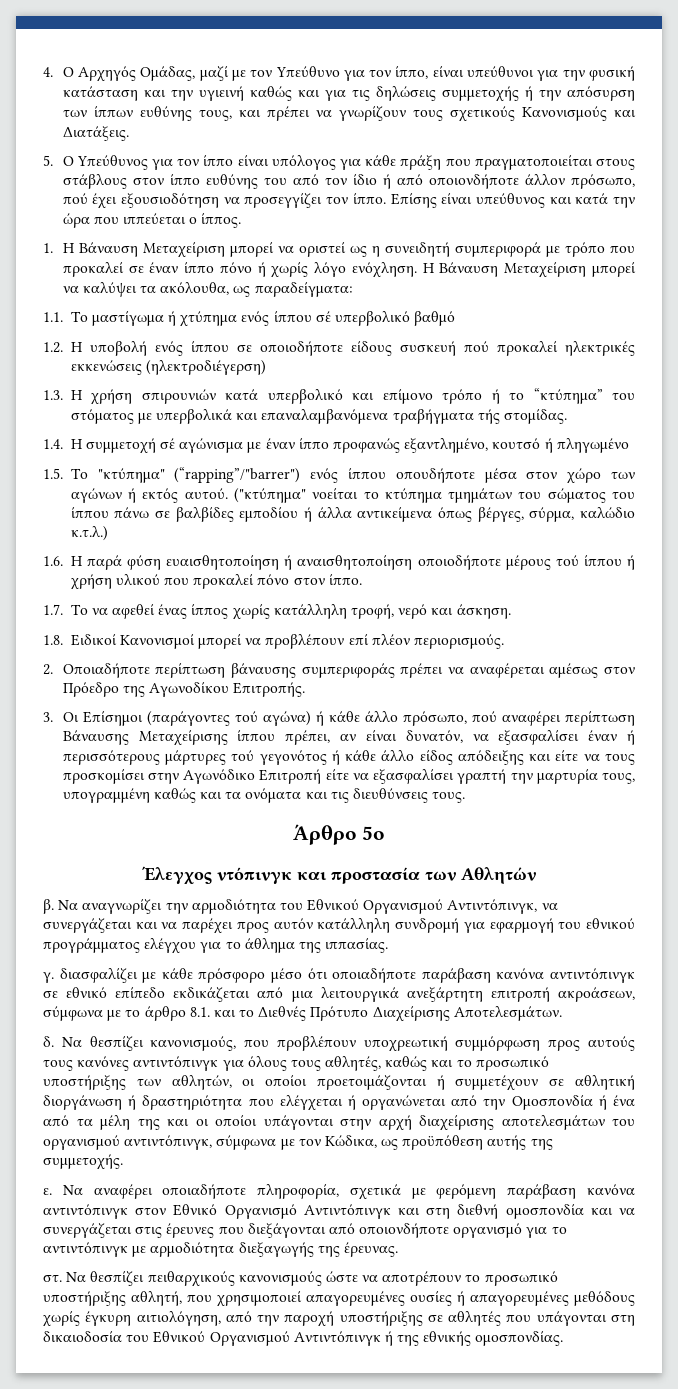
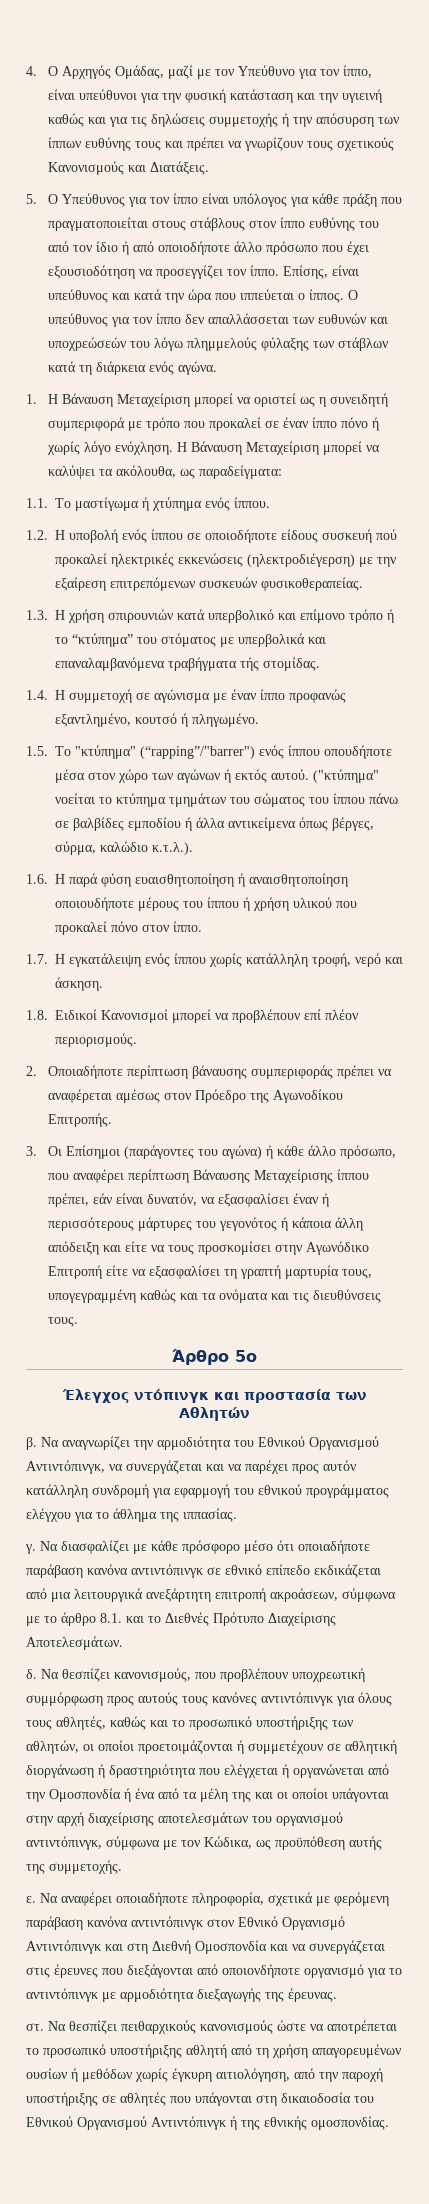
- 4. Ο Αρχηγός Ομάδας, μαζί με τον Υπεύθυνο για τον ίππο, είναι υπεύθυνοι για την φυσική κατάσταση και την υγιεινή καθώς και για τις δηλώσεις συμμετοχής ή την απόσυρση των ίππων ευθύνης τους, και πρέπει να γνωρίζουν τους σχετικούς Κανονισμούς και Διατάξεις.
+ 4. Ο Αρχηγός Ομάδας, μαζί με τον Υπεύθυνο για τον ίππο, είναι υπεύθυνοι για την φυσική κατάσταση και την υγιεινή καθώς και για τις δηλώσεις συμμετοχής ή την απόσυρση των ίππων ευθύνης τους και πρέπει να γνωρίζουν τους σχετικούς Κανονισμούς και Διατάξεις.
- 5. Ο Υπεύθυνος για τον ίππο είναι υπόλογος για κάθε πράξη που πραγματοποιείται στους στάβλους στον ίππο ευθύνης του από τον ίδιο ή από οποιονδήποτε άλλον πρόσωπο, πού έχει εξουσιοδότηση να προσεγγίζει τον ίππο.
+ 5. Ο Υπεύθυνος για τον ίππο είναι υπόλογος για κάθε πράξη που πραγματοποιείται στους στάβλους στον ίππο ευθύνης του από τον ίδιο ή από οποιοδήποτε άλλο πρόσωπο που έχει εξουσιοδότηση να προσεγγίζει τον ίππο.
- Επίσης είναι υπεύθυνος και κατά την ώρα που ιππεύεται ο ίππος.
+ Επίσης, είναι υπεύθυνος και κατά την ώρα που ιππεύεται ο ίππος. Ο υπεύθυνος για τον ίππο δεν απαλλάσσεται των ευθυνών και υποχρεώσεών του λόγω πλημμελούς φύλαξης των στάβλων κατά τη διάρκεια ενός αγώνα.
- 1.1. Το μαστίγωμα ή χτύπημα ενός ίππου σέ υπερβολικό βαθμό
+ 1.1. Το μαστίγωμα ή χτύπημα ενός ίππου.
- 1.2. Η υποβολή ενός ίππου σε οποιοδήποτε είδους συσκευή πού προκαλεί ηλεκτρικές εκκενώσεις (ηλεκτροδιέγερση)
+ 1.2. Η υποβολή ενός ίππου σε οποιοδήποτε είδους συσκευή πού προκαλεί ηλεκτρικές εκκενώσεις (ηλεκτροδιέγερση) με την εξαίρεση επιτρεπόμενων συσκευών φυσικοθεραπείας.
- 1.4. Η συμμετοχή σέ αγώνισμα με έναν ίππο προφανώς εξαντλημένο, κουτσό ή πληγωμένο
+ 1.4. Η συμμετοχή σε αγώνισμα με έναν ίππο προφανώς εξαντλημένο, κουτσό ή πληγωμένο.
- ("κτύπημα" νοείται το κτύπημα τμημάτων του σώματος του ίππου πάνω σε βαλβίδες εμποδίου ή άλλα αντικείμενα όπως βέργες, σύρμα, καλώδιο κ.τ.λ.)
+ ("κτύπημα" νοείται το κτύπημα τμημάτων του σώματος του ίππου πάνω σε βαλβίδες εμποδίου ή άλλα αντικείμενα όπως βέργες, σύρμα, καλώδιο κ.τ.λ.).
- 1.6. Η παρά φύση ευαισθητοποίηση ή αναισθητοποίηση οποιοδήποτε μέρους τού ίππου ή χρήση υλικού που προκαλεί πόνο στον ίππο.
+ 1.6. Η παρά φύση ευαισθητοποίηση ή αναισθητοποίηση οποιουδήποτε μέρους του ίππου ή χρήση υλικού που προκαλεί πόνο στον ίππο.
- 1.7. Το να αφεθεί ένας ίππος χωρίς κατάλληλη τροφή, νερό και άσκηση.
+ 1.7. Η εγκατάλειψη ενός ίππου χωρίς κατάλληλη τροφή, νερό και άσκηση.
- 3. Οι Επίσημοι (παράγοντες τού αγώνα) ή κάθε άλλο πρόσωπο, πού αναφέρει περίπτωση Βάναυσης Μεταχείρισης ίππου πρέπει, αν είναι δυνατόν, να εξασφαλίσει έναν ή περισσότερους μάρτυρες τού γεγονότος ή κάθε άλλο είδος απόδειξης και είτε να τους προσκομίσει στην Αγωνόδικο Επιτροπή είτε να εξασφαλίσει γραπτή την μαρτυρία τους, υπογραμμένη καθώς και τα ονόματα και τις διευθύνσεις τους.
+ 3. Οι Επίσημοι (παράγοντες του αγώνα) ή κάθε άλλο πρόσωπο, που αναφέρει περίπτωση Βάναυσης Μεταχείρισης ίππου πρέπει, εάν είναι δυνατόν, να εξασφαλίσει έναν ή περισσότερους μάρτυρες του γεγονότος ή κάποια άλλη απόδειξη και είτε να τους προσκομίσει στην Αγωνόδικο Επιτροπή είτε να εξασφαλίσει τη γραπτή μαρτυρία τους, υπογεγραμμένη καθώς και τα ονόματα και τις διευθύνσεις τους.
- γ. διασφαλίζει με κάθε πρόσφορο μέσο ότι οποιαδήποτε παράβαση κανόνα αντιντόπινγκ σε εθνικό επίπεδο εκδικάζεται από μια λειτουργικά ανεξάρτητη επιτροπή ακροάσεων, σύμφωνα με το άρθρο 8.1. και το Διεθνές Πρότυπο Διαχείρισης Αποτελεσμάτων.
+ γ. Να διασφαλίζει με κάθε πρόσφορο μέσο ότι οποιαδήποτε παράβαση κανόνα αντιντόπινγκ σε εθνικό επίπεδο εκδικάζεται από μια λειτουργικά ανεξάρτητη επιτροπή ακροάσεων, σύμφωνα με το άρθρο 8.1. και το Διεθνές Πρότυπο Διαχείρισης Αποτελεσμάτων.
- Να αναφέρει οποιαδήποτε πληροφορία, σχετικά με φερόμενη παράβαση κανόνα αντιντόπινγκ στον Εθνικό Οργανισμό Αντιντόπινγκ και στη διεθνή ομοσπονδία και να συνεργάζεται στις έρευνες που διεξάγονται από οποιονδήποτε οργανισμό για το αντιντόπινγκ με αρμοδιότητα διεξαγωγής της έρευνας.
+ Να αναφέρει οποιαδήποτε πληροφορία, σχετικά με φερόμενη παράβαση κανόνα αντιντόπινγκ στον Εθνικό Οργανισμό Αντιντόπινγκ και στη Διεθνή Ομοσπονδία και να συνεργάζεται στις έρευνες που διεξάγονται από οποιονδήποτε οργανισμό για το αντιντόπινγκ με αρμοδιότητα διεξαγωγής της έρευνας.
- Να θεσπίζει πειθαρχικούς κανονισμούς ώστε να αποτρέπουν το προσωπικό υποστήριξης αθλητή, που χρησιμοποιεί απαγορευμένες ουσίες ή απαγορευμένες μεθόδους χωρίς έγκυρη αιτιολόγηση, από την παροχή υποστήριξης σε αθλητές που υπάγονται στη δικαιοδοσία του Εθνικού Οργανισμού Αντιντόπινγκ ή της εθνικής ομοσπονδίας.
+ Να θεσπίζει πειθαρχικούς κανονισμούς ώστε να αποτρέπεται το προσωπικό υποστήριξης αθλητή από τη χρήση απαγορευμένων ουσίων ή μεθόδων χωρίς έγκυρη αιτιολόγηση, από την παροχή υποστήριξης σε αθλητές που υπάγονται στη δικαιοδοσία του Εθνικού Οργανισμού Αντιντόπινγκ ή της εθνικής ομοσπονδίας.

